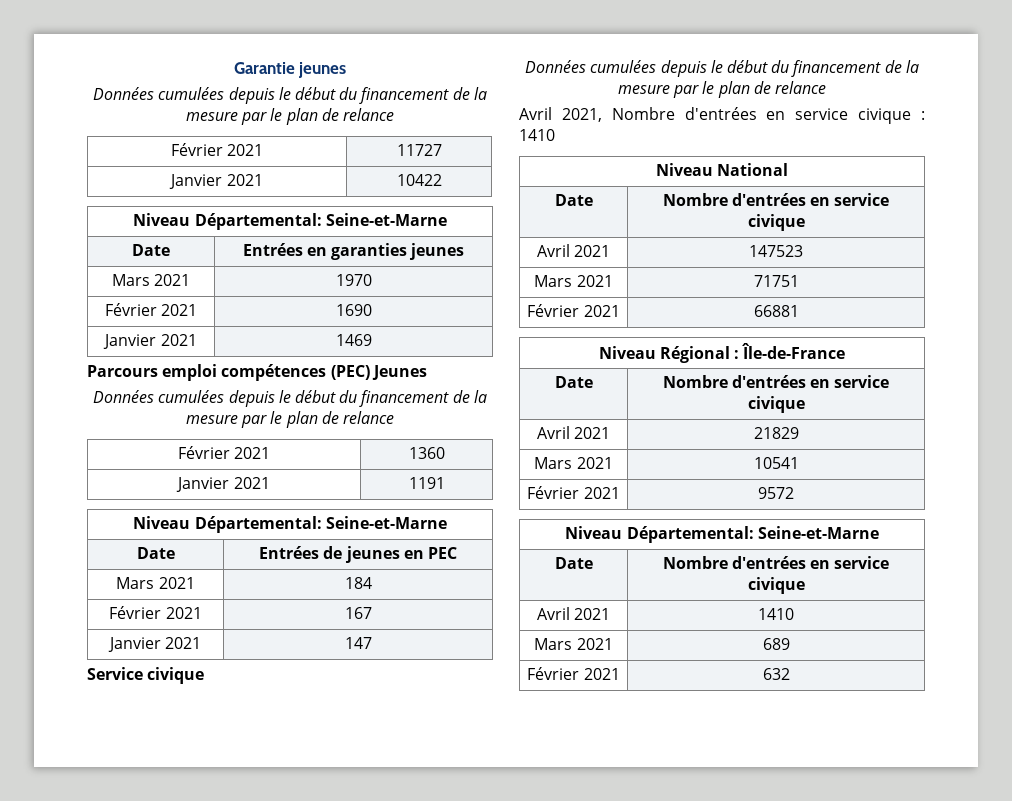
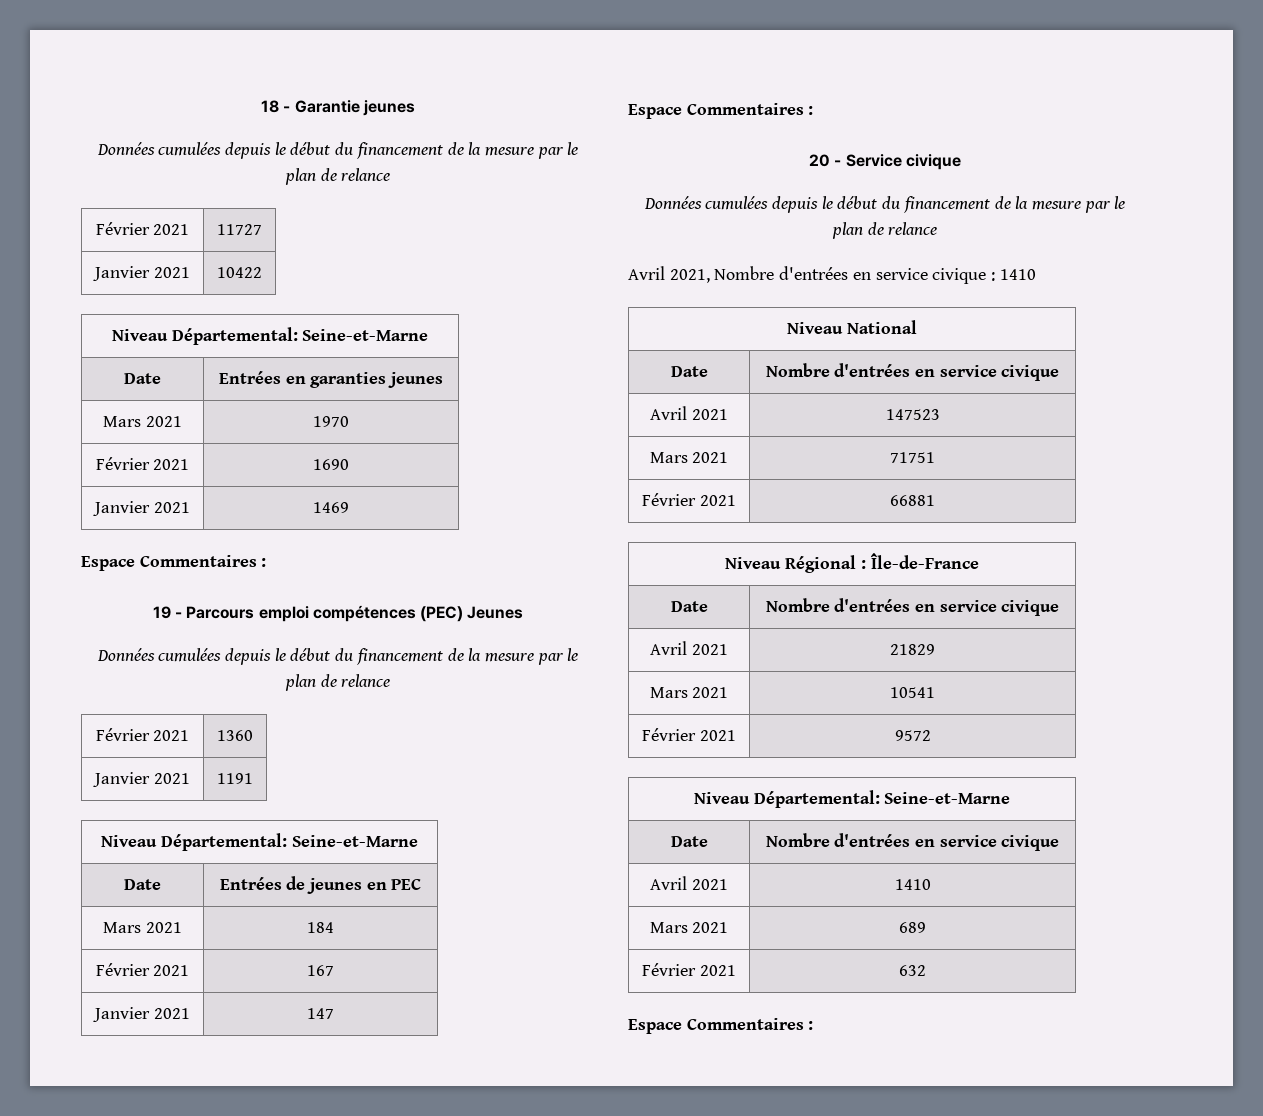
- Garantie jeunes
+ 18 - Garantie jeunes
  Janvier 2021 | 1469
- Parcours emploi compétences (PEC) Jeunes
+ Espace Commentaires :
+ 19 - Parcours emploi compétences (PEC) Jeunes
  Janvier 2021 | 147
- Service civique
+ Espace Commentaires :
+ 20 - Service civique
  Février 2021 | 632
+ Espace Commentaires :

